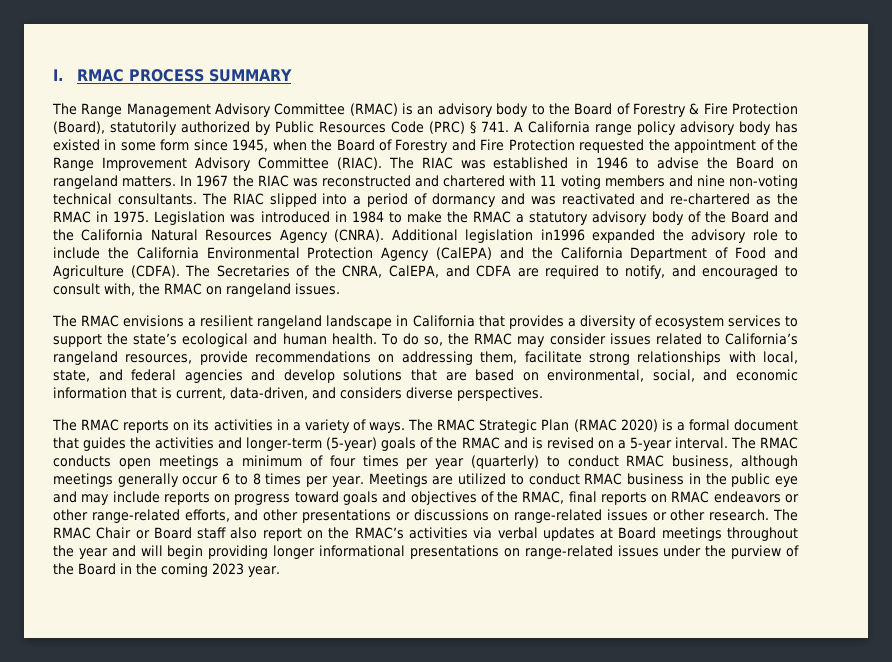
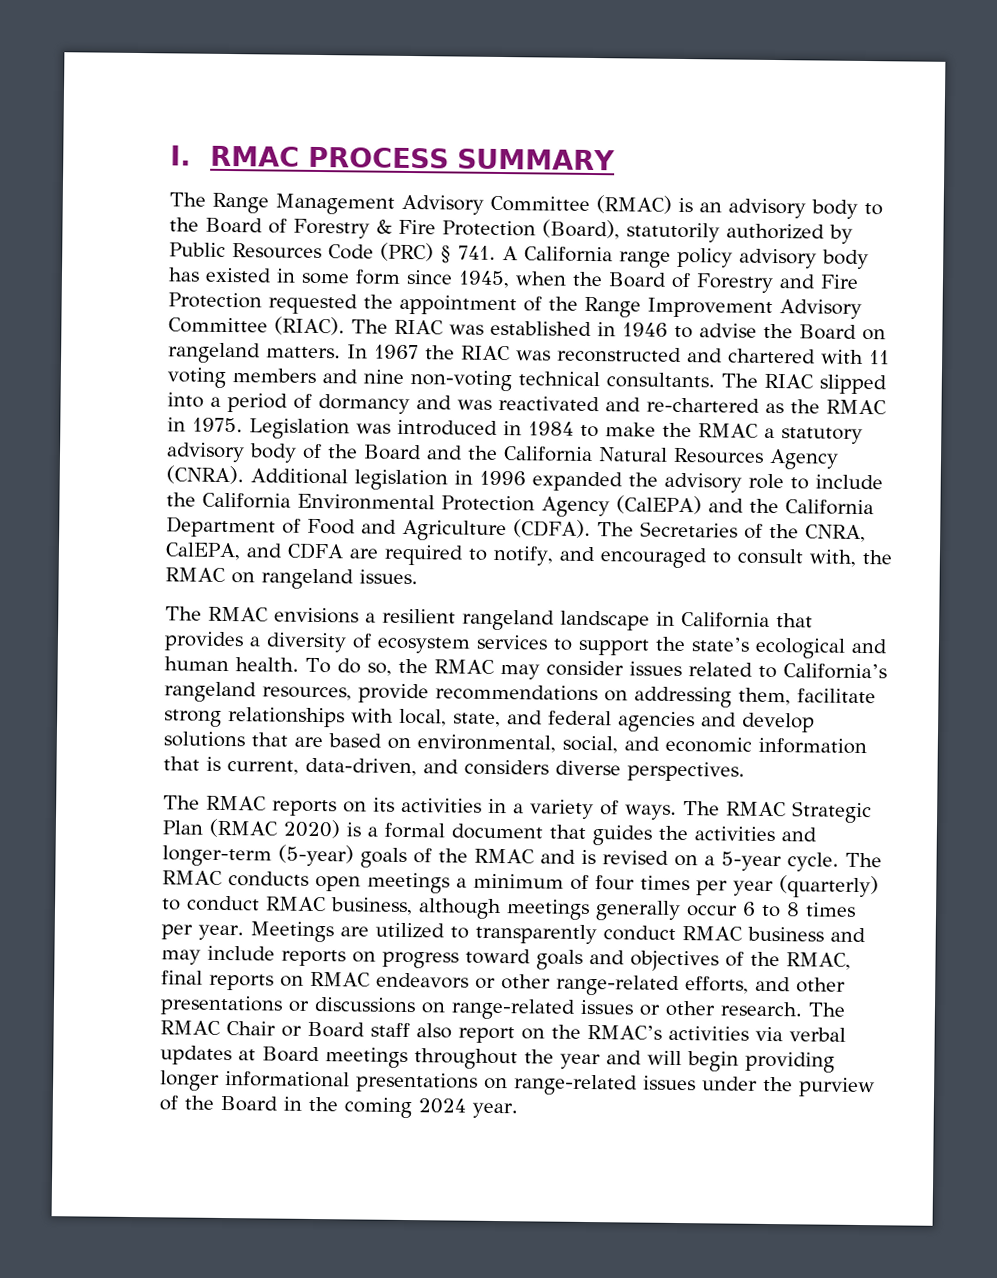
- Additional legislation in1996 expanded the advisory role to include the California Environmental Protection Agency (CalEPA) and the California Department of Food and Agriculture (CDFA).
+ Additional legislation in 1996 expanded the advisory role to include the California Environmental Protection Agency (CalEPA) and the California Department of Food and Agriculture (CDFA).
- The RMAC Strategic Plan (RMAC 2020) is a formal document that guides the activities and longer-term (5-year) goals of the RMAC and is revised on a 5-year interval.
+ The RMAC Strategic Plan (RMAC 2020) is a formal document that guides the activities and longer-term (5-year) goals of the RMAC and is revised on a 5-year cycle.
- Meetings are utilized to conduct RMAC business in the public eye and may include reports on progress toward goals and objectives of the RMAC, final reports on RMAC endeavors or other range-related efforts, and other presentations or discussions on range-related issues or other research.
+ Meetings are utilized to transparently conduct RMAC business and may include reports on progress toward goals and objectives of the RMAC, final reports on RMAC endeavors or other range-related efforts, and other presentations or discussions on range-related issues or other research.
- The RMAC Chair or Board staff also report on the RMAC’s activities via verbal updates at Board meetings throughout the year and will begin providing longer informational presentations on range-related issues under the purview of the Board in the coming 2023 year.
+ The RMAC Chair or Board staff also report on the RMAC’s activities via verbal updates at Board meetings throughout the year and will begin providing longer informational presentations on range-related issues under the purview of the Board in the coming 2024 year.

